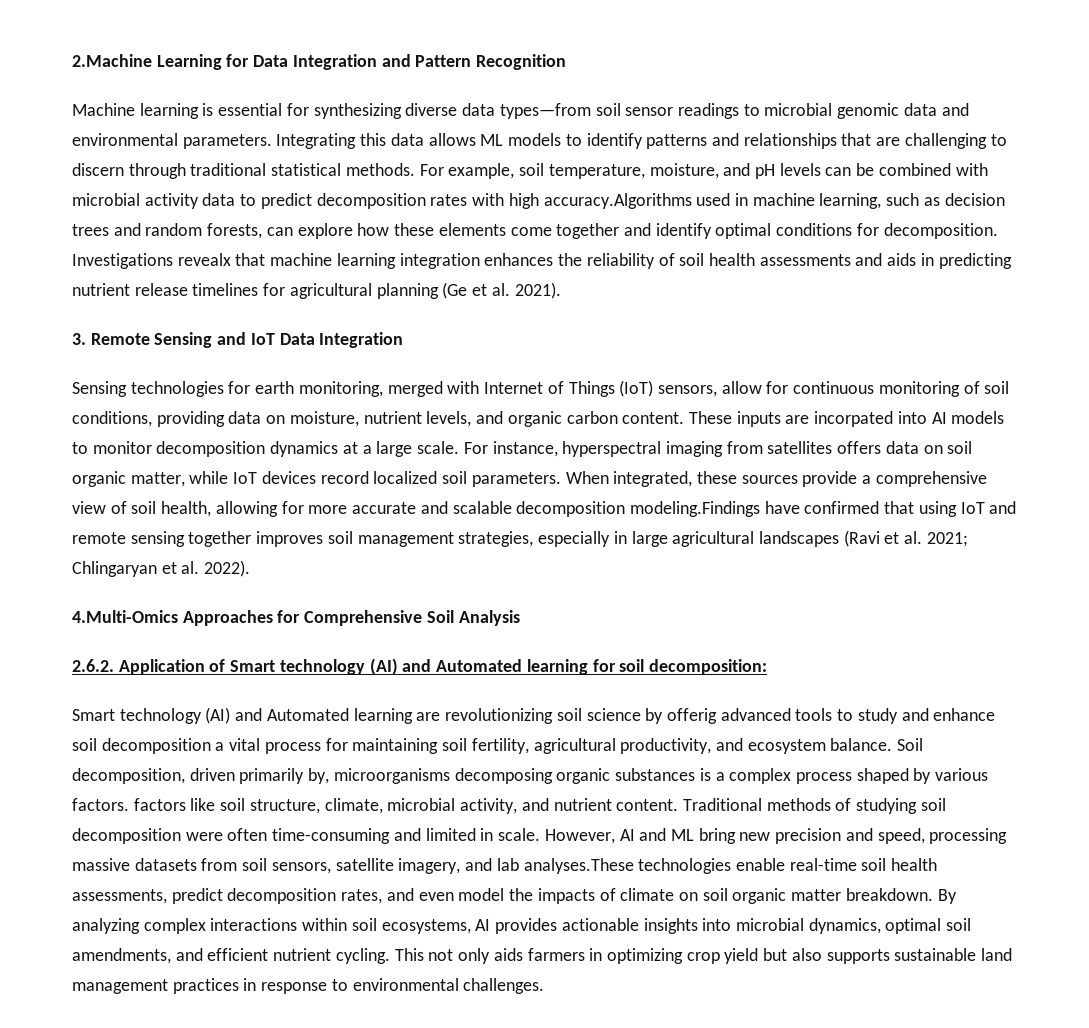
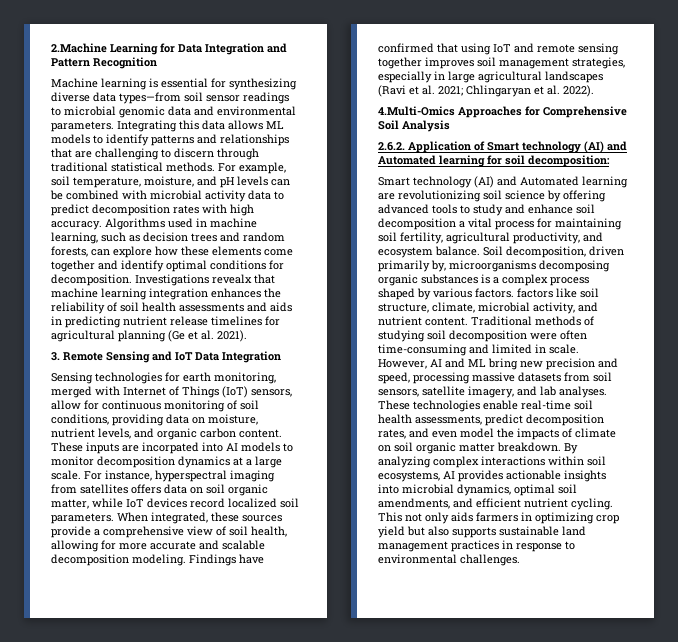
- For example, soil temperature, moisture, and pH levels can be combined with microbial activity data to predict decomposition rates with high accuracy.Algorithms used in machine learning, such as decision trees and random forests, can explore how these elements come together and identify optimal conditions for decomposition.
+ For example, soil temperature, moisture, and pH levels can be combined with microbial activity data to predict decomposition rates with high accuracy. Algorithms used in machine learning, such as decision trees and random forests, can explore how these elements come together and identify optimal conditions for decomposition.
- When integrated, these sources provide a comprehensive view of soil health, allowing for more accurate and scalable decomposition modeling.Findings have confirmed that using IoT and remote sensing together improves soil management strategies, especially in large agricultural landscapes (Ravi et al. 2021; Chlingaryan et al. 2022).
+ When integrated, these sources provide a comprehensive view of soil health, allowing for more accurate and scalable decomposition modeling. Findings have confirmed that using IoT and remote sensing together improves soil management strategies, especially in large agricultural landscapes (Ravi et al. 2021; Chlingaryan et al. 2022).
- Smart technology (AI) and Automated learning are revolutionizing soil science by offerig advanced tools to study and enhance soil decomposition a vital process for maintaining soil fertility, agricultural productivity, and ecosystem balance.
+ Smart technology (AI) and Automated learning are revolutionizing soil science by offering advanced tools to study and enhance soil decomposition a vital process for maintaining soil fertility, agricultural productivity, and ecosystem balance.
- However, AI and ML bring new precision and speed, processing massive datasets from soil sensors, satellite imagery, and lab analyses.These technologies enable real-time soil health assessments, predict decomposition rates, and even model the impacts of climate on soil organic matter breakdown.
+ However, AI and ML bring new precision and speed, processing massive datasets from soil sensors, satellite imagery, and lab analyses. These technologies enable real-time soil health assessments, predict decomposition rates, and even model the impacts of climate on soil organic matter breakdown.

